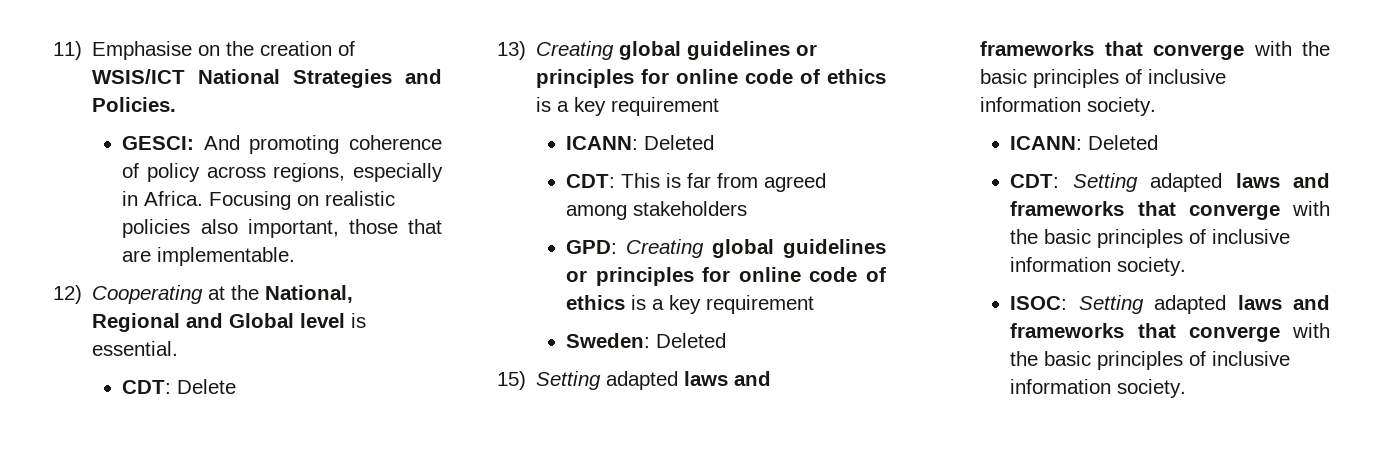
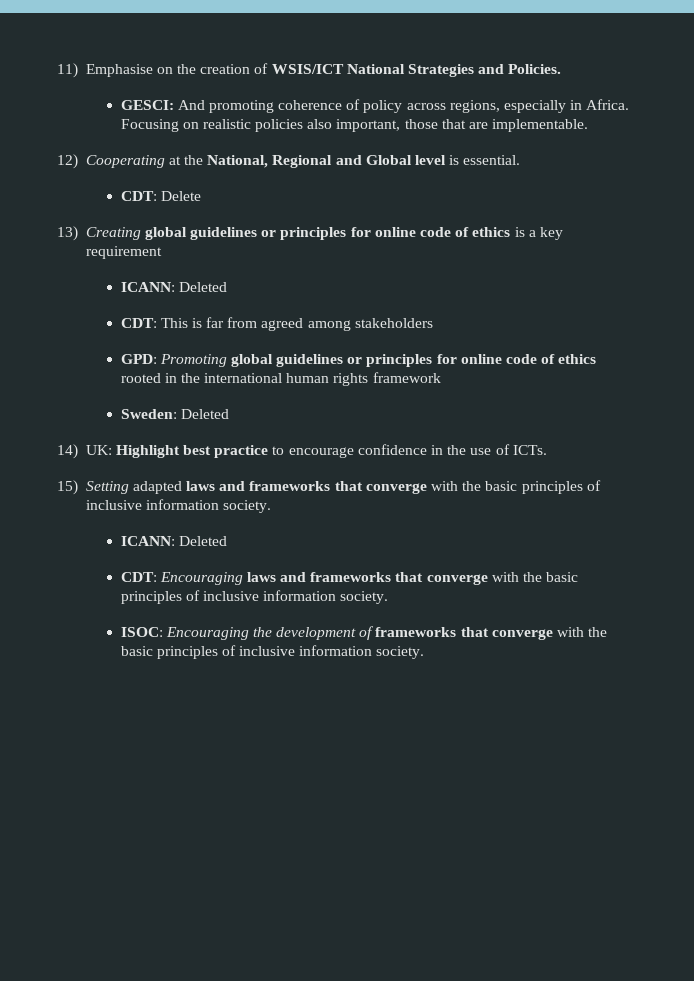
- GPD: Creating global guidelines or principles for online code of ethics is a key requirement
+ GPD: Promoting global guidelines or principles for online code of ethics rooted in the international human rights framework
  Sweden: Deleted
+ 14) UK: Highlight best practice to encourage confidence in the use of ICTs.
- CDT: Setting adapted laws and frameworks that converge with the basic principles of inclusive information society.
+ CDT: Encouraging laws and frameworks that converge with the basic principles of inclusive information society.
- ISOC: Setting adapted laws and frameworks that converge with the basic principles of inclusive information society.
+ ISOC: Encouraging the development of frameworks that converge with the basic principles of inclusive information society.

